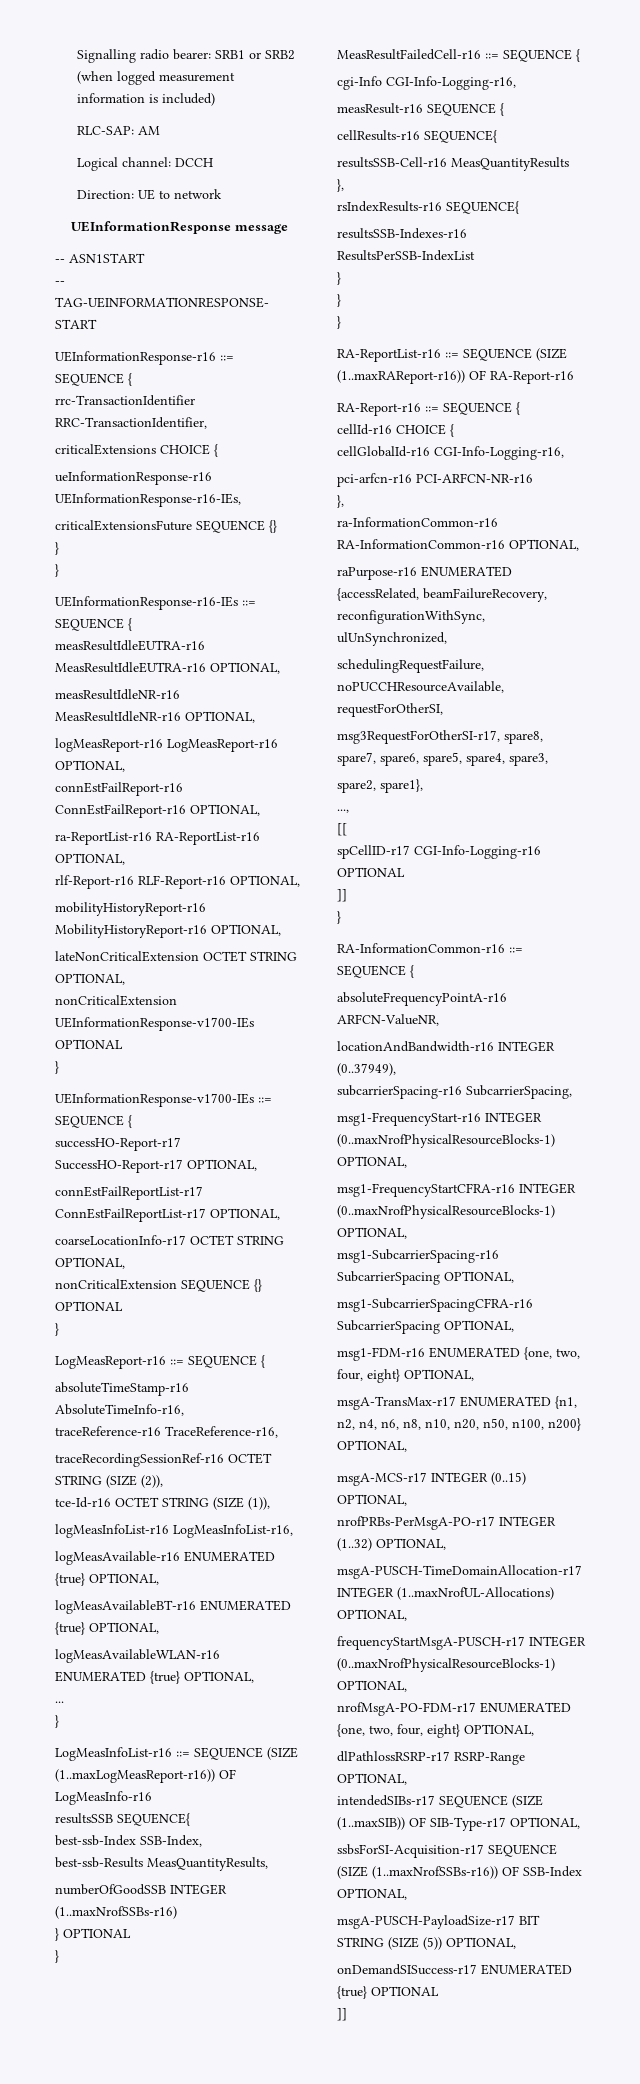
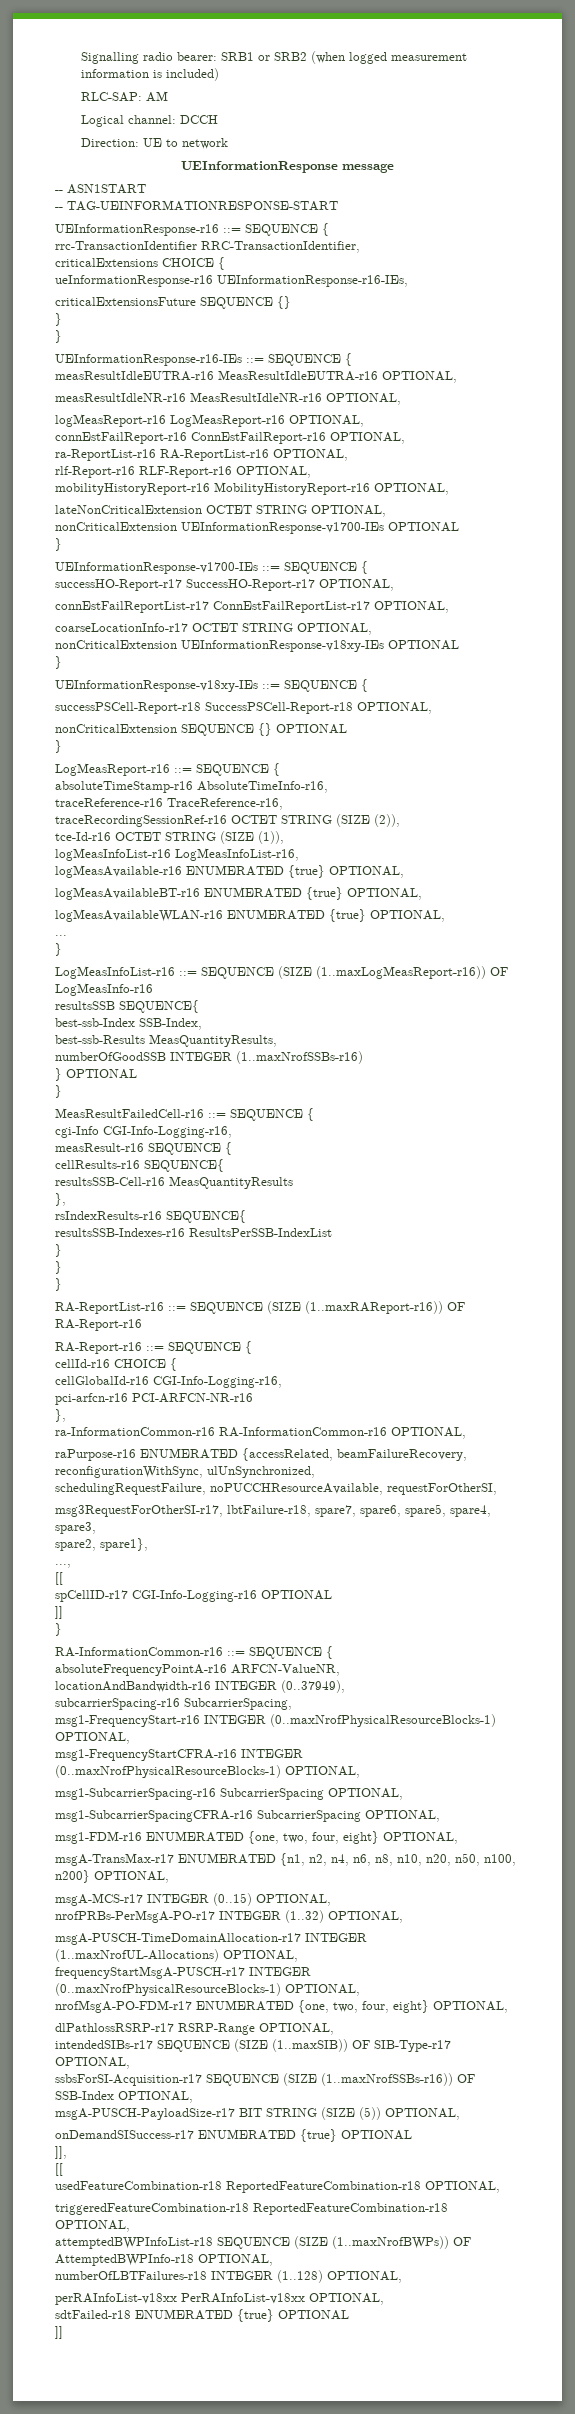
+ nonCriticalExtension UEInformationResponse-v18xy-IEs OPTIONAL
+ }
+ UEInformationResponse-v18xy-IEs ::= SEQUENCE {
+ successPSCell-Report-r18 SuccessPSCell-Report-r18 OPTIONAL,
- msg3RequestForOtherSI-r17, spare8, spare7, spare6, spare5, spare4, spare3,
+ msg3RequestForOtherSI-r17, lbtFailure-r18, spare7, spare6, spare5, spare4, spare3,
+ ]],
+ [[
+ usedFeatureCombination-r18 ReportedFeatureCombination-r18 OPTIONAL,
+ triggeredFeatureCombination-r18 ReportedFeatureCombination-r18 OPTIONAL,
+ attemptedBWPInfoList-r18 SEQUENCE (SIZE (1..maxNrofBWPs)) OF AttemptedBWPInfo-r18 OPTIONAL,
+ numberOfLBTFailures-r18 INTEGER (1..128) OPTIONAL,
+ perRAInfoList-v18xx PerRAInfoList-v18xx OPTIONAL,
+ sdtFailed-r18 ENUMERATED {true} OPTIONAL

